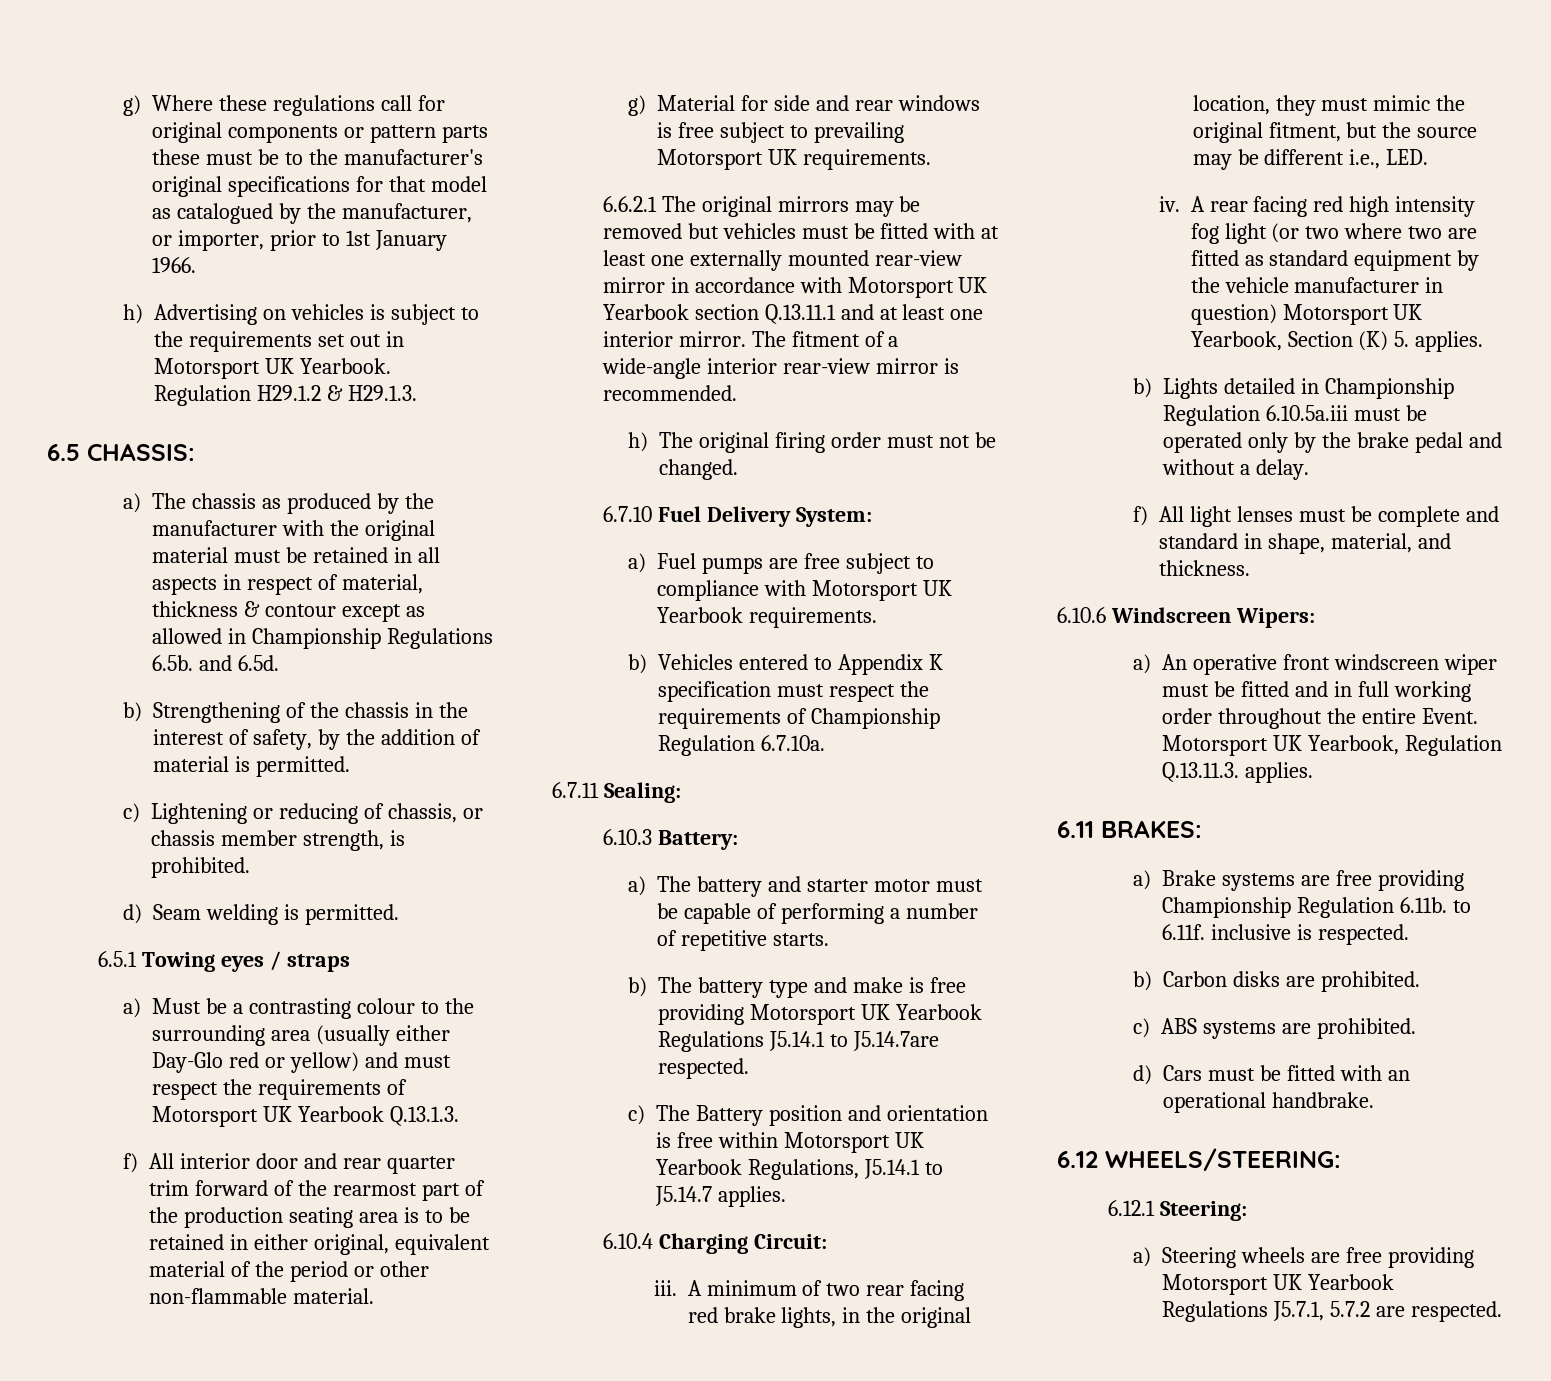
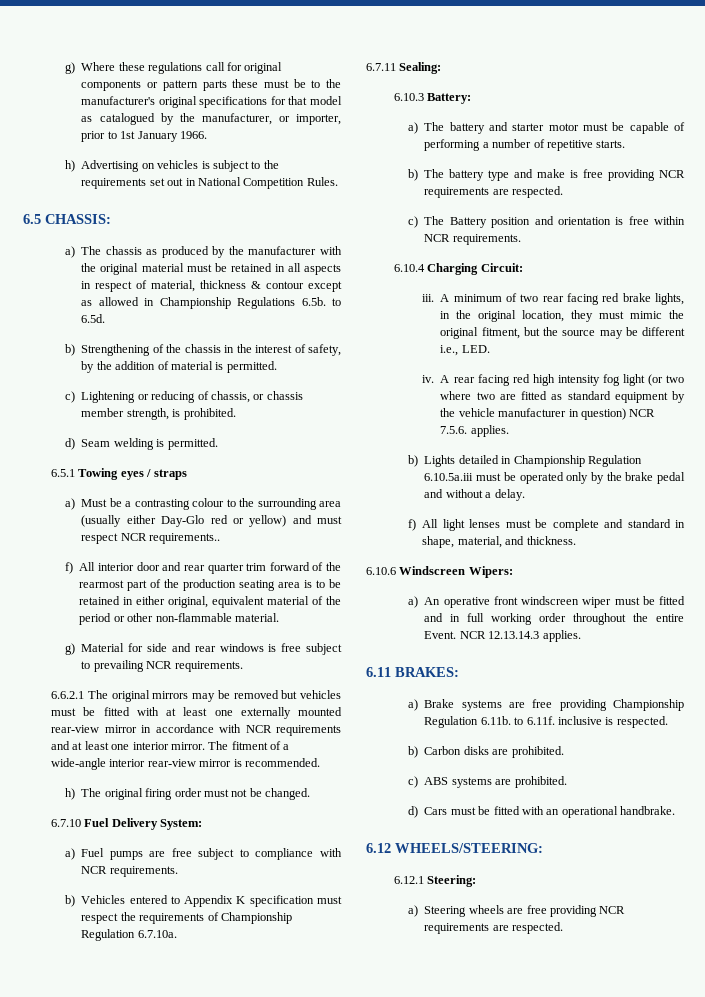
- h) Advertising on vehicles is subject to the requirements set out in Motorsport UK Yearbook. Regulation H29.1.2 & H29.1.3.
+ h) Advertising on vehicles is subject to the requirements set out in National Competition Rules.
- a) The chassis as produced by the manufacturer with the original material must be retained in all aspects in respect of material, thickness & contour except as allowed in Championship Regulations 6.5b. and 6.5d.
+ a) The chassis as produced by the manufacturer with the original material must be retained in all aspects in respect of material, thickness & contour except as allowed in Championship Regulations 6.5b. to 6.5d.
- a) Must be a contrasting colour to the surrounding area (usually either Day-Glo red or yellow) and must respect the requirements of Motorsport UK Yearbook Q.13.1.3.
+ a) Must be a contrasting colour to the surrounding area (usually either Day-Glo red or yellow) and must respect NCR requirements..
- g) Material for side and rear windows is free subject to prevailing Motorsport UK requirements.
+ g) Material for side and rear windows is free subject to prevailing NCR requirements.
- 6.6.2.1 The original mirrors may be removed but vehicles must be fitted with at least one externally mounted rear-view mirror in accordance with Motorsport UK Yearbook section Q.13.11.1 and at least one interior mirror.
+ 6.6.2.1 The original mirrors may be removed but vehicles must be fitted with at least one externally mounted rear-view mirror in accordance with NCR requirements and at least one interior mirror.
- a) Fuel pumps are free subject to compliance with Motorsport UK Yearbook requirements.
+ a) Fuel pumps are free subject to compliance with NCR requirements.
- b) The battery type and make is free providing Motorsport UK Yearbook Regulations J5.14.1 to J5.14.7are respected.
+ b) The battery type and make is free providing NCR requirements are respected.
- c) The Battery position and orientation is free within Motorsport UK Yearbook Regulations, J5.14.1 to J5.14.7 applies.
+ c) The Battery position and orientation is free within NCR requirements.
- A rear facing red high intensity fog light (or two where two are fitted as standard equipment by the vehicle manufacturer in question) Motorsport UK Yearbook, Section (K) 5. applies.
+ A rear facing red high intensity fog light (or two where two are fitted as standard equipment by the vehicle manufacturer in question) NCR 7.5.6. applies.
- Motorsport UK Yearbook, Regulation Q.13.11.3. applies.
+ NCR 12.13.14.3 applies.
- a) Steering wheels are free providing Motorsport UK Yearbook Regulations J5.7.1, 5.7.2 are respected.
+ a) Steering wheels are free providing NCR requirements are respected.

